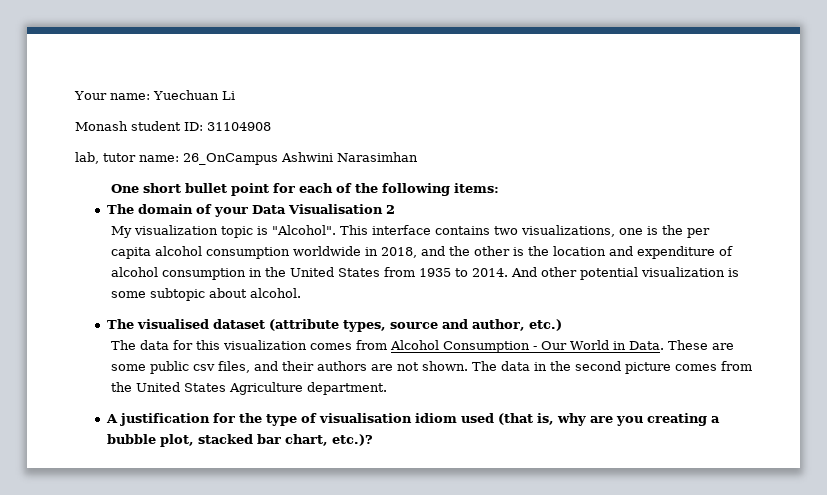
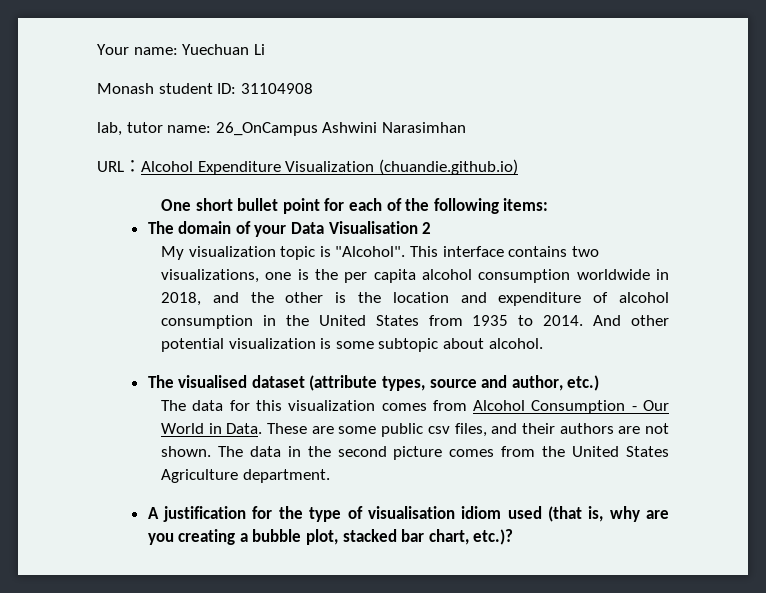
+ URL：Alcohol Expenditure Visualization (chuandie.github.io)

